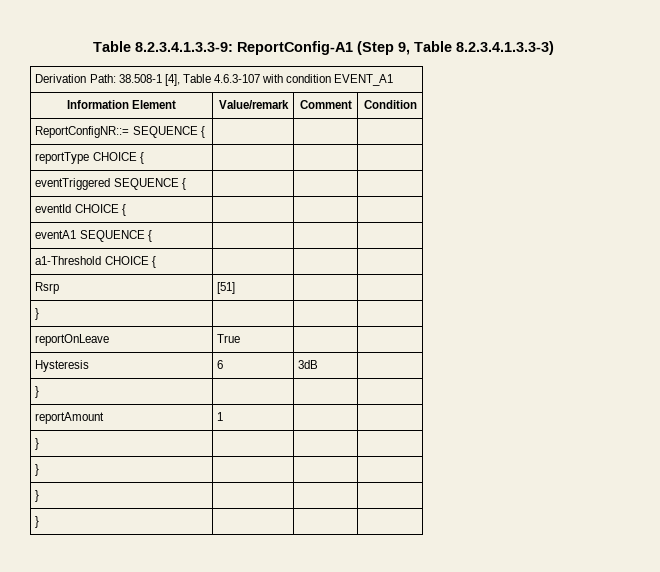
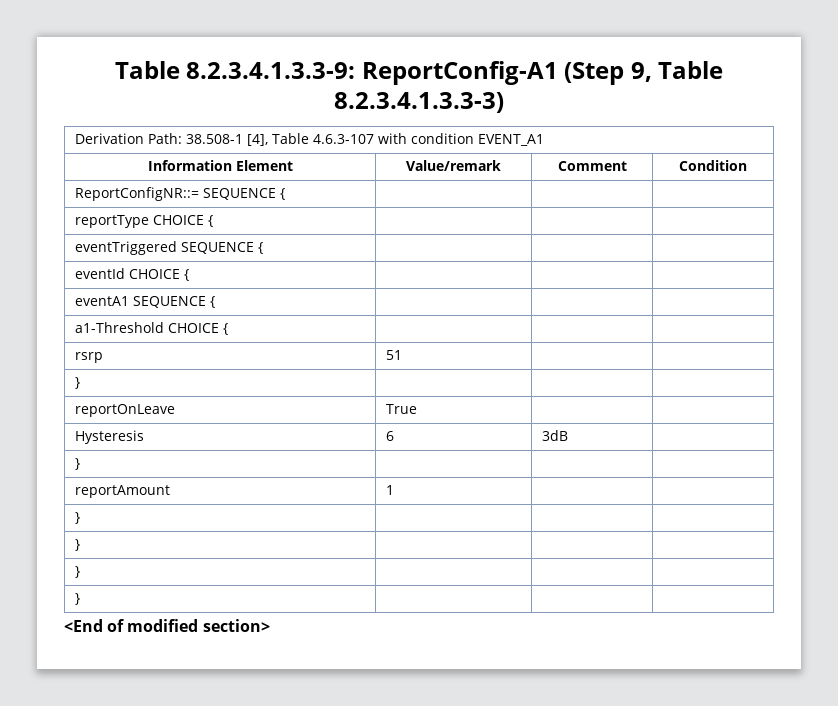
- Rsrp | [51] | |
+ rsrp | 51 | |
+ <End of modified section>

